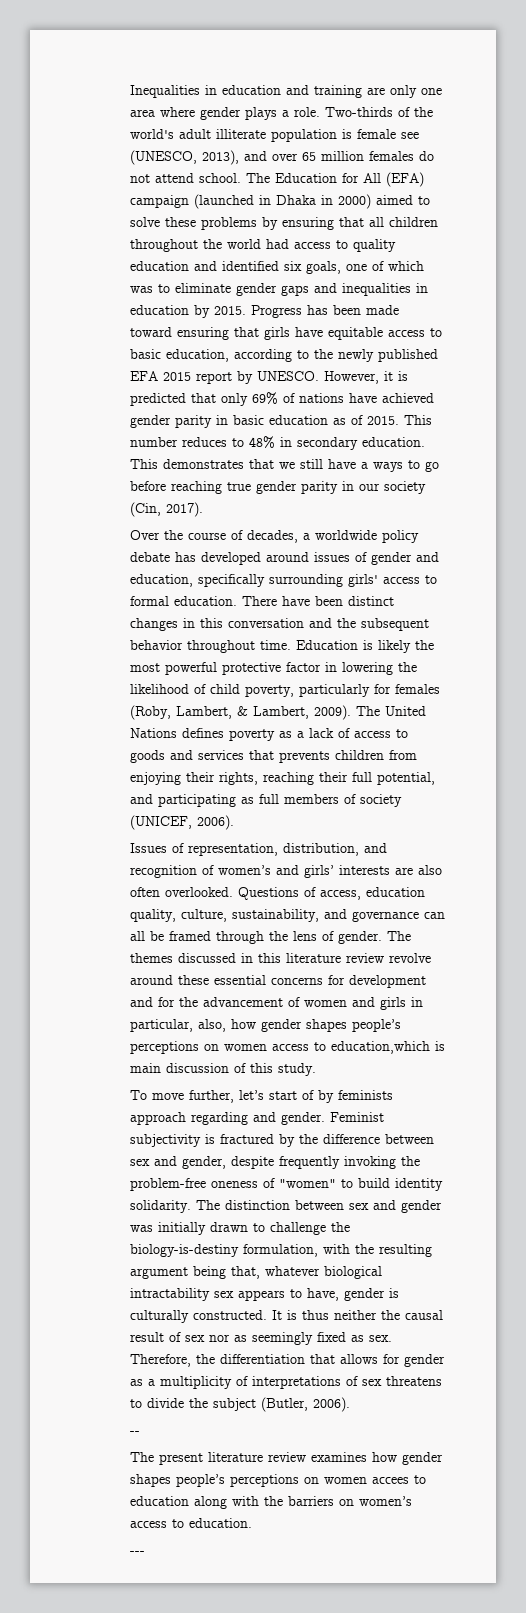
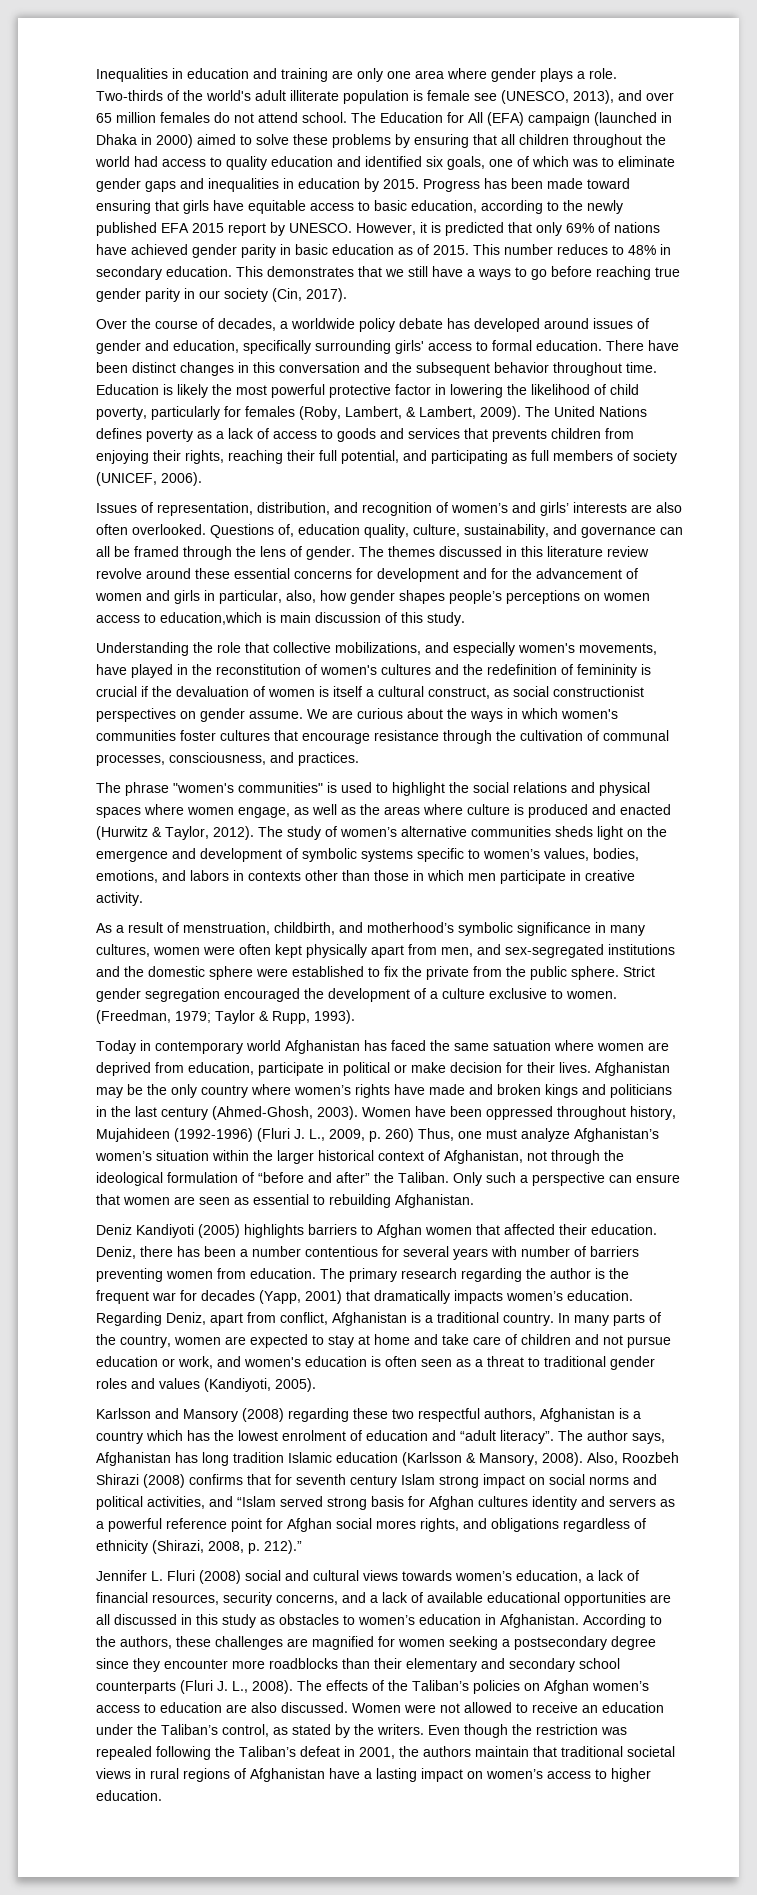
- Questions of access, education quality, culture, sustainability, and governance can all be framed through the lens of gender.
+ Questions of, education quality, culture, sustainability, and governance can all be framed through the lens of gender.
- To move further, let’s start of by feminists approach regarding and gender. Feminist subjectivity is fractured by the difference between sex and gender, despite frequently invoking the problem-free oneness of "women" to build identity solidarity. The distinction between sex and gender was initially drawn to challenge the biology-is-destiny formulation, with the resulting argument being that, whatever biological intractability sex appears to have, gender is culturally constructed. It is thus neither the causal result of sex nor as seemingly fixed as sex. Therefore, the differentiation that allows for gender as a multiplicity of interpretations of sex threatens to divide the subject (Butler, 2006).
- --
- The present literature review examines how gender shapes people’s perceptions on women accees to education along with the barriers on women’s access to education.
- ---
+ Understanding the role that collective mobilizations, and especially women's movements, have played in the reconstitution of women's cultures and the redefinition of femininity is crucial if the devaluation of women is itself a cultural construct, as social constructionist perspectives on gender assume. We are curious about the ways in which women's communities foster cultures that encourage resistance through the cultivation of communal processes, consciousness, and practices.
+ The phrase "women's communities" is used to highlight the social relations and physical spaces where women engage, as well as the areas where culture is produced and enacted (Hurwitz & Taylor, 2012). The study of women’s alternative communities sheds light on the emergence and development of symbolic systems specific to women’s values, bodies, emotions, and labors in contexts other than those in which men participate in creative activity.
+ As a result of menstruation, childbirth, and motherhood’s symbolic significance in many cultures, women were often kept physically apart from men, and sex-segregated institutions and the domestic sphere were established to fix the private from the public sphere. Strict gender segregation encouraged the development of a culture exclusive to women. (Freedman, 1979; Taylor & Rupp, 1993).
+ Today in contemporary world Afghanistan has faced the same satuation where women are deprived from education, participate in political or make decision for their lives. Afghanistan may be the only country where women’s rights have made and broken kings and politicians in the last century (Ahmed-Ghosh, 2003). Women have been oppressed throughout history, Mujahideen (1992-1996) (Fluri J. L., 2009, p. 260) Thus, one must analyze Afghanistan’s women’s situation within the larger historical context of Afghanistan, not through the ideological formulation of “before and after” the Taliban. Only such a perspective can ensure that women are seen as essential to rebuilding Afghanistan.
+ Deniz Kandiyoti (2005) highlights barriers to Afghan women that affected their education. Deniz, there has been a number contentious for several years with number of barriers preventing women from education. The primary research regarding the author is the frequent war for decades (Yapp, 2001) that dramatically impacts women’s education. Regarding Deniz, apart from conflict, Afghanistan is a traditional country. In many parts of the country, women are expected to stay at home and take care of children and not pursue education or work, and women's education is often seen as a threat to traditional gender roles and values (Kandiyoti, 2005).
+ Karlsson and Mansory (2008) regarding these two respectful authors, Afghanistan is a country which has the lowest enrolment of education and “adult literacy”. The author says, Afghanistan has long tradition Islamic education (Karlsson & Mansory, 2008). Also, Roozbeh Shirazi (2008) confirms that for seventh century Islam strong impact on social norms and political activities, and “Islam served strong basis for Afghan cultures identity and servers as a powerful reference point for Afghan social mores rights, and obligations regardless of ethnicity (Shirazi, 2008, p. 212).”
+ Jennifer L. Fluri (2008) social and cultural views towards women’s education, a lack of financial resources, security concerns, and a lack of available educational opportunities are all discussed in this study as obstacles to women’s education in Afghanistan. According to the authors, these challenges are magnified for women seeking a postsecondary degree since they encounter more roadblocks than their elementary and secondary school counterparts (Fluri J. L., 2008). The effects of the Taliban’s policies on Afghan women’s access to education are also discussed. Women were not allowed to receive an education under the Taliban’s control, as stated by the writers. Even though the restriction was repealed following the Taliban’s defeat in 2001, the authors maintain that traditional societal views in rural regions of Afghanistan have a lasting impact on women’s access to higher education.

